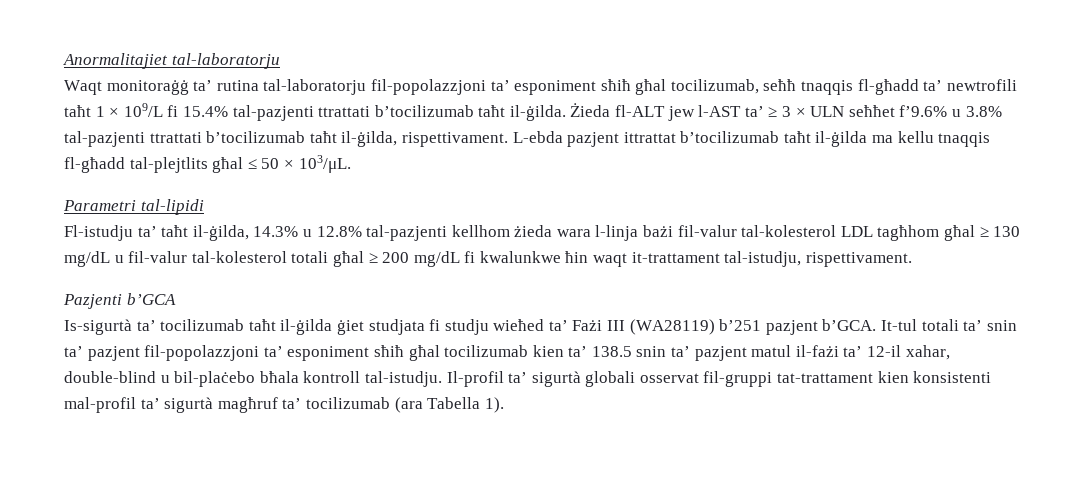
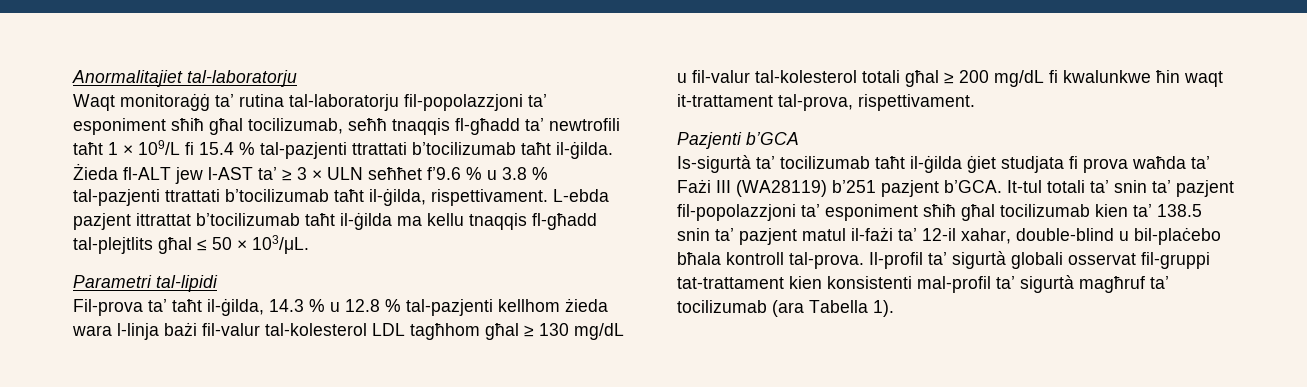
- Waqt monitoraġġ ta’ rutina tal-laboratorju fil-popolazzjoni ta’ esponiment sħiħ għal tocilizumab, seħħ tnaqqis fl-għadd ta’ newtrofili taħt 1 × 109/L fi 15.4% tal-pazjenti ttrattati b’tocilizumab taħt il-ġilda.
+ Waqt monitoraġġ ta’ rutina tal-laboratorju fil-popolazzjoni ta’ esponiment sħiħ għal tocilizumab, seħħ tnaqqis fl-għadd ta’ newtrofili taħt 1 × 109/L fi 15.4 % tal-pazjenti ttrattati b’tocilizumab taħt il-ġilda.
- Żieda fl-ALT jew l-AST ta’ ≥ 3 × ULN seħħet f’9.6% u 3.8% tal-pazjenti ttrattati b’tocilizumab taħt il-ġilda, rispettivament.
+ Żieda fl-ALT jew l-AST ta’ ≥ 3 × ULN seħħet f’9.6 % u 3.8 % tal-pazjenti ttrattati b’tocilizumab taħt il-ġilda, rispettivament.
- Fl-istudju ta’ taħt il-ġilda, 14.3% u 12.8% tal-pazjenti kellhom żieda wara l-linja bażi fil-valur tal-kolesterol LDL tagħhom għal ≥ 130 mg/dL u fil-valur tal-kolesterol totali għal ≥ 200 mg/dL fi kwalunkwe ħin waqt it-trattament tal-istudju, rispettivament.
+ Fil-prova ta’ taħt il-ġilda, 14.3 % u 12.8 % tal-pazjenti kellhom żieda wara l-linja bażi fil-valur tal-kolesterol LDL tagħhom għal ≥ 130 mg/dL u fil-valur tal-kolesterol totali għal ≥ 200 mg/dL fi kwalunkwe ħin waqt it-trattament tal-prova, rispettivament.
- Is-sigurtà ta’ tocilizumab taħt il-ġilda ġiet studjata fi studju wieħed ta’ Fażi III (WA28119) b’251 pazjent b’GCA.
+ Is-sigurtà ta’ tocilizumab taħt il-ġilda ġiet studjata fi prova waħda ta’ Fażi III (WA28119) b’251 pazjent b’GCA.
- It-tul totali ta’ snin ta’ pazjent fil-popolazzjoni ta’ esponiment sħiħ għal tocilizumab kien ta’ 138.5 snin ta’ pazjent matul il-fażi ta’ 12-il xahar, double-blind u bil-plaċebo bħala kontroll tal-istudju.
+ It-tul totali ta’ snin ta’ pazjent fil-popolazzjoni ta’ esponiment sħiħ għal tocilizumab kien ta’ 138.5 snin ta’ pazjent matul il-fażi ta’ 12-il xahar, double-blind u bil-plaċebo bħala kontroll tal-prova.

